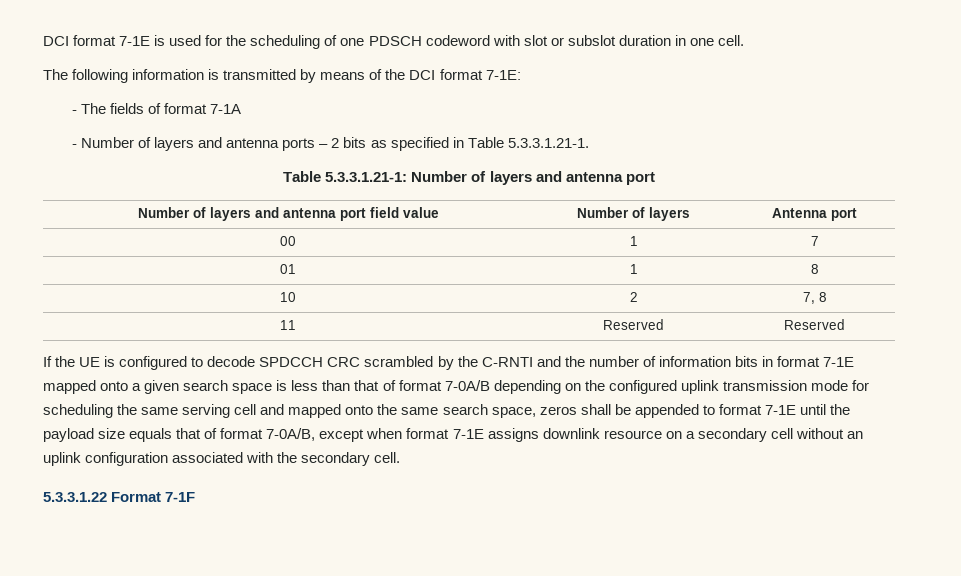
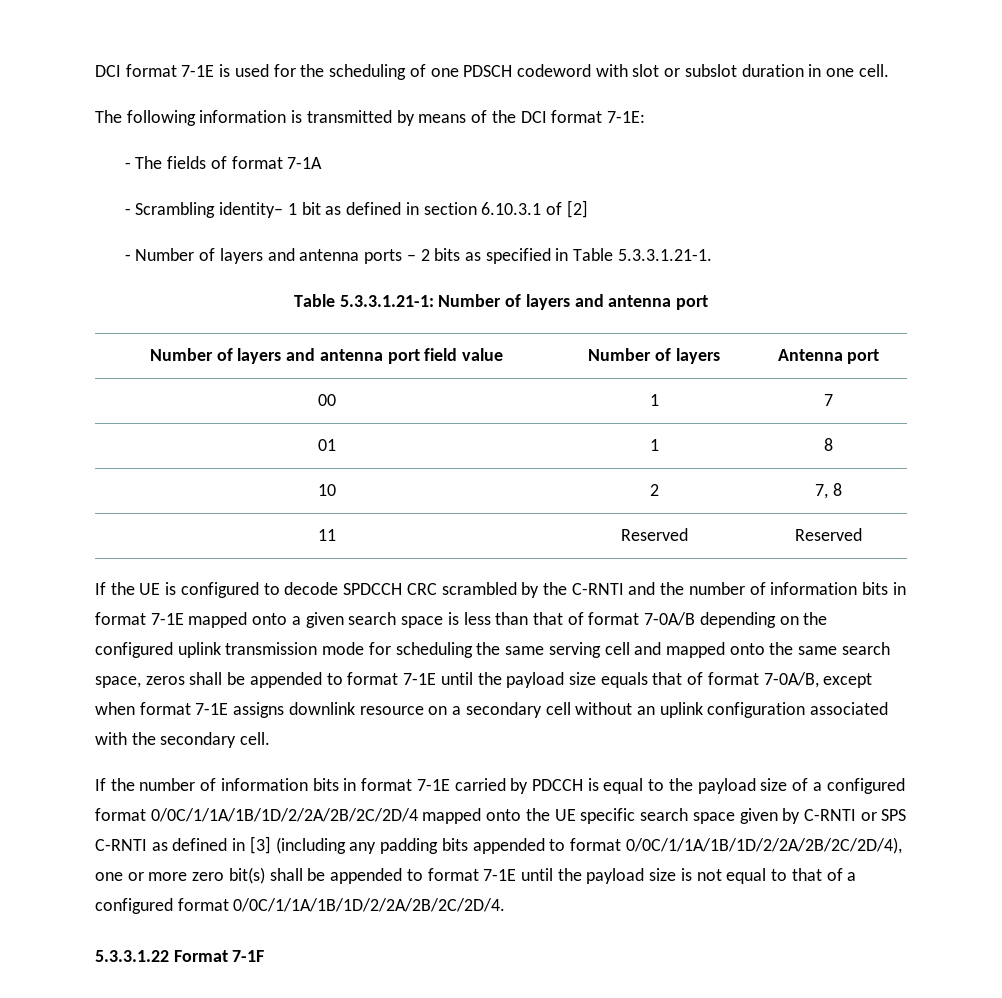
+ - Scrambling identity– 1 bit as defined in section 6.10.3.1 of [2]
+ If the number of information bits in format 7-1E carried by PDCCH is equal to the payload size of a configured format 0/0C/1/1A/1B/1D/2/2A/2B/2C/2D/4 mapped onto the UE specific search space given by C-RNTI or SPS C-RNTI as defined in [3] (including any padding bits appended to format 0/0C/1/1A/1B/1D/2/2A/2B/2C/2D/4), one or more zero bit(s) shall be appended to format 7-1E until the payload size is not equal to that of a configured format 0/0C/1/1A/1B/1D/2/2A/2B/2C/2D/4.

